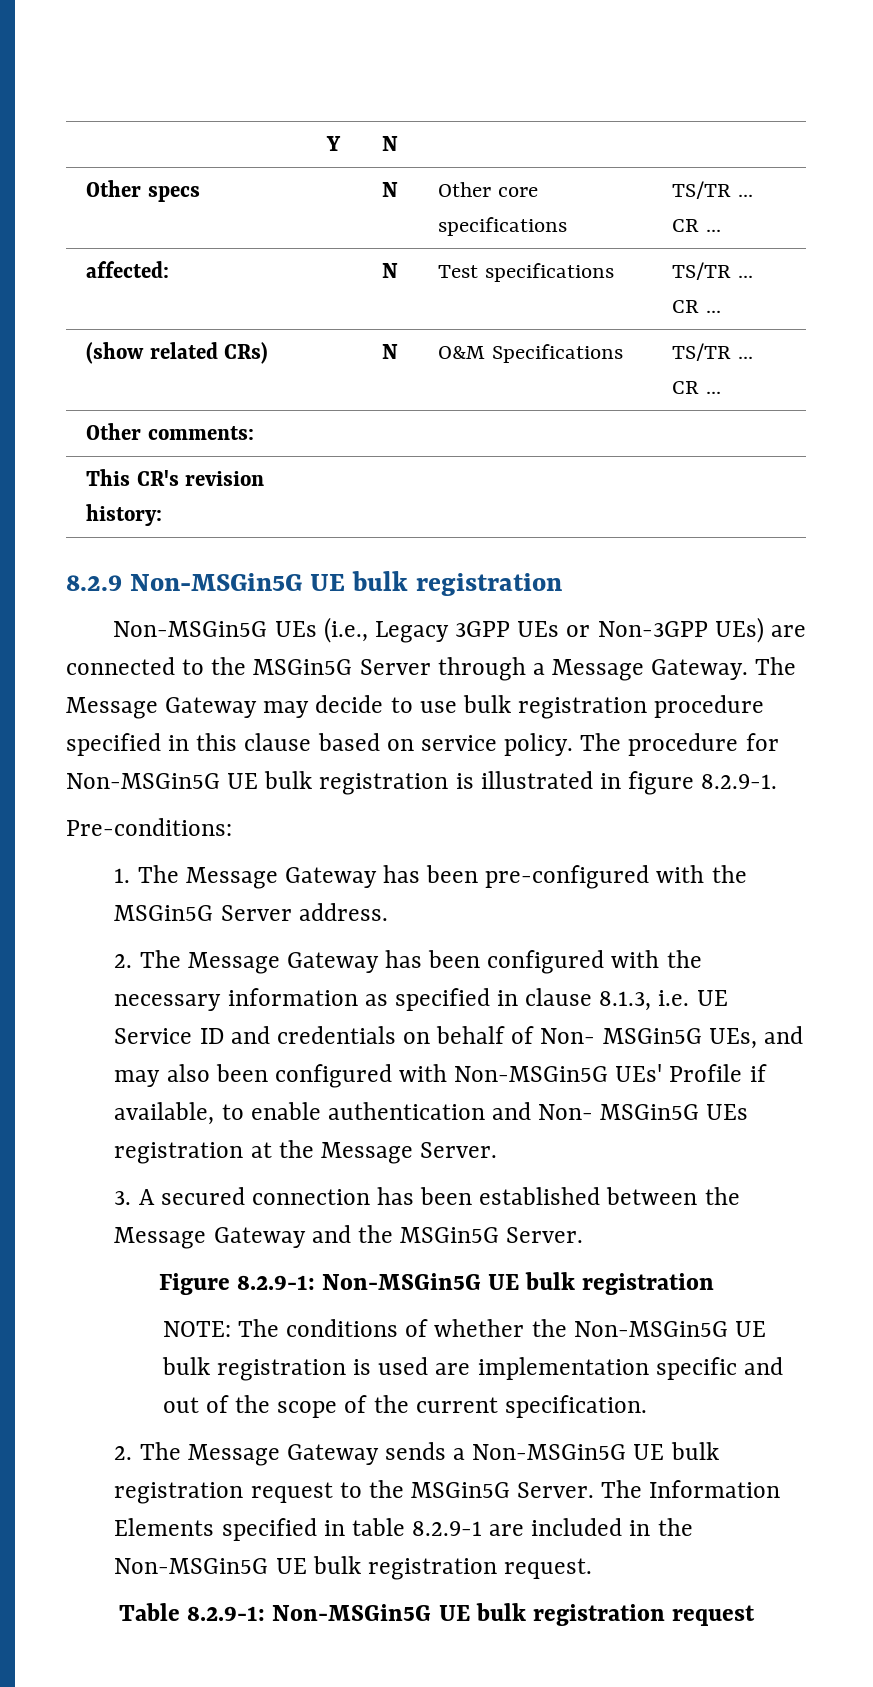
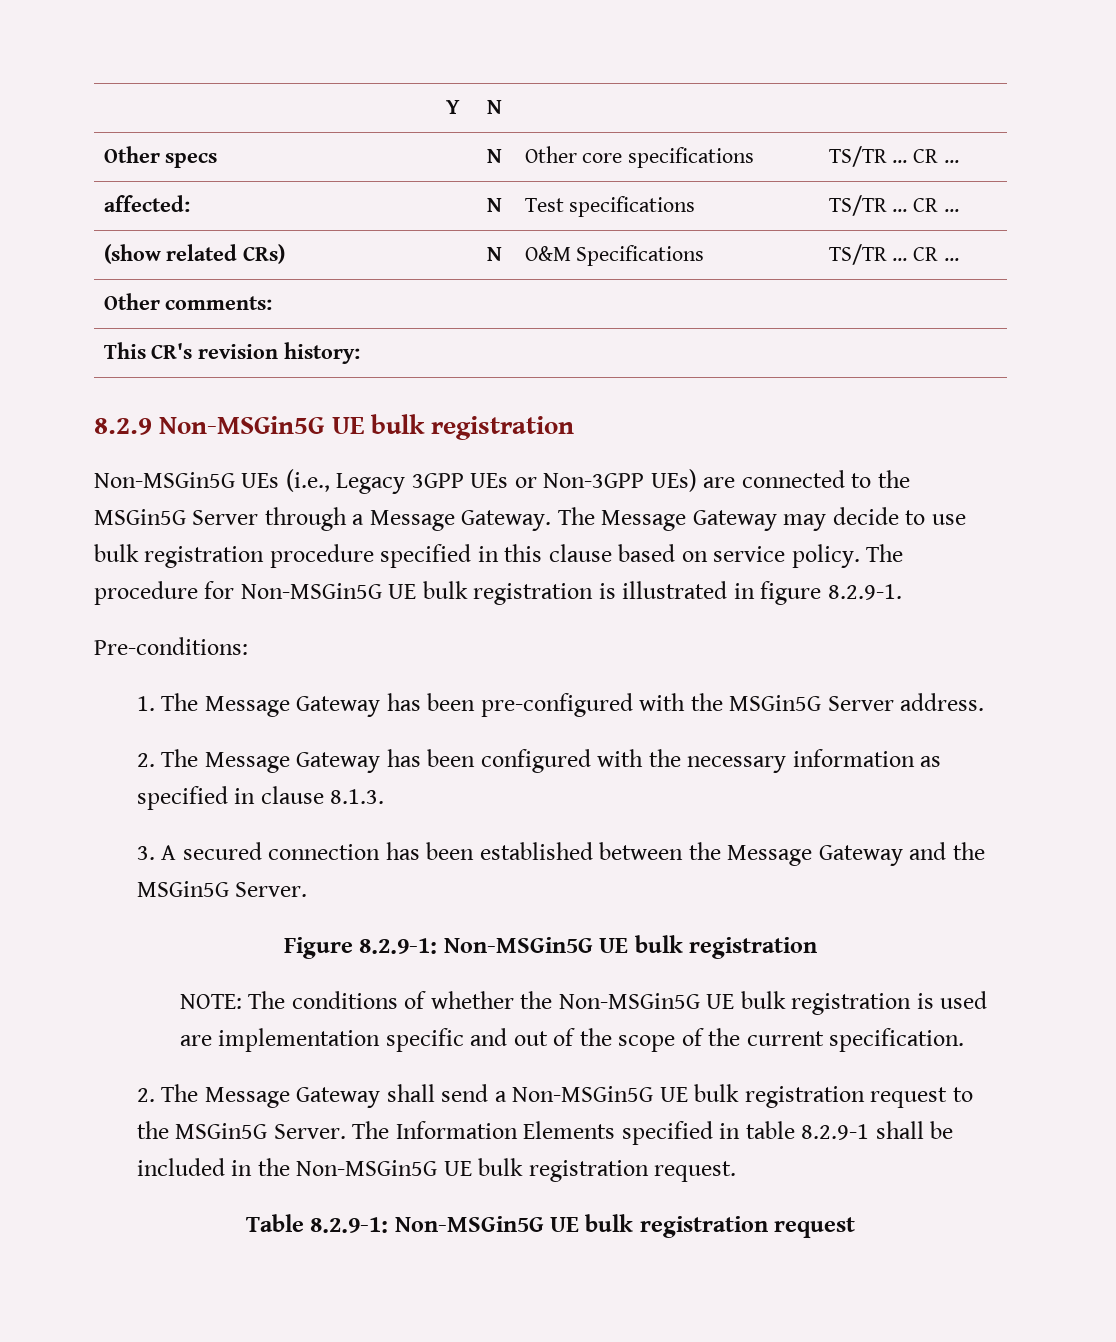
- 2. The Message Gateway has been configured with the necessary information as specified in clause 8.1.3, i.e. UE Service ID and credentials on behalf of Non- MSGin5G UEs, and may also been configured with Non-MSGin5G UEs' Profile if available, to enable authentication and Non- MSGin5G UEs registration at the Message Server.
+ 2. The Message Gateway has been configured with the necessary information as specified in clause 8.1.3.
- 2. The Message Gateway sends a Non-MSGin5G UE bulk registration request to the MSGin5G Server.
+ 2. The Message Gateway shall send a Non-MSGin5G UE bulk registration request to the MSGin5G Server.
- The Information Elements specified in table 8.2.9-1 are included in the Non-MSGin5G UE bulk registration request.
+ The Information Elements specified in table 8.2.9-1 shall be included in the Non-MSGin5G UE bulk registration request.

